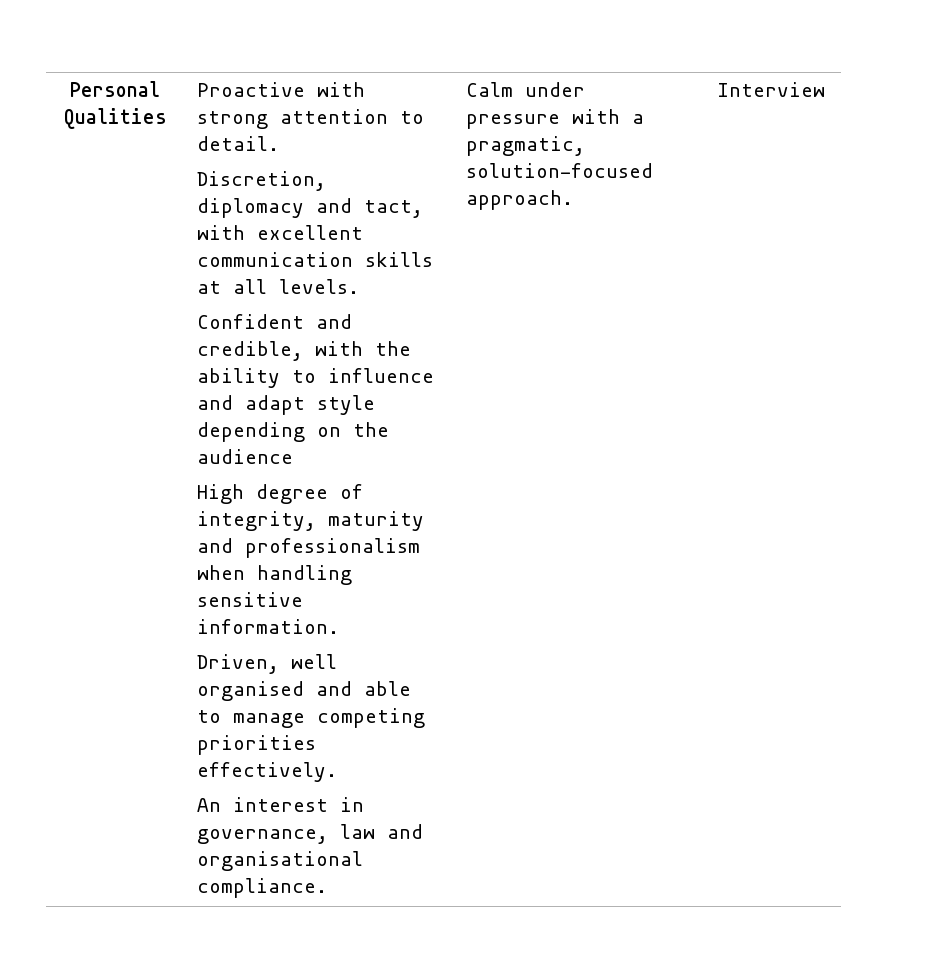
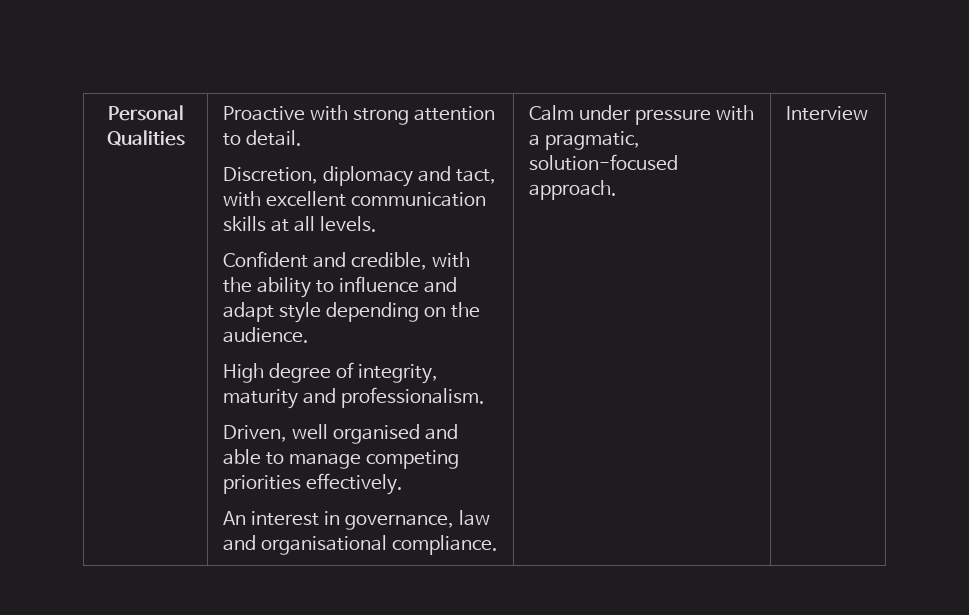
- Confident and credible, with the ability to influence and adapt style depending on the audience
+ Confident and credible, with the ability to influence and adapt style depending on the audience.
- High degree of integrity, maturity and professionalism when handling sensitive information.
+ High degree of integrity, maturity and professionalism.

